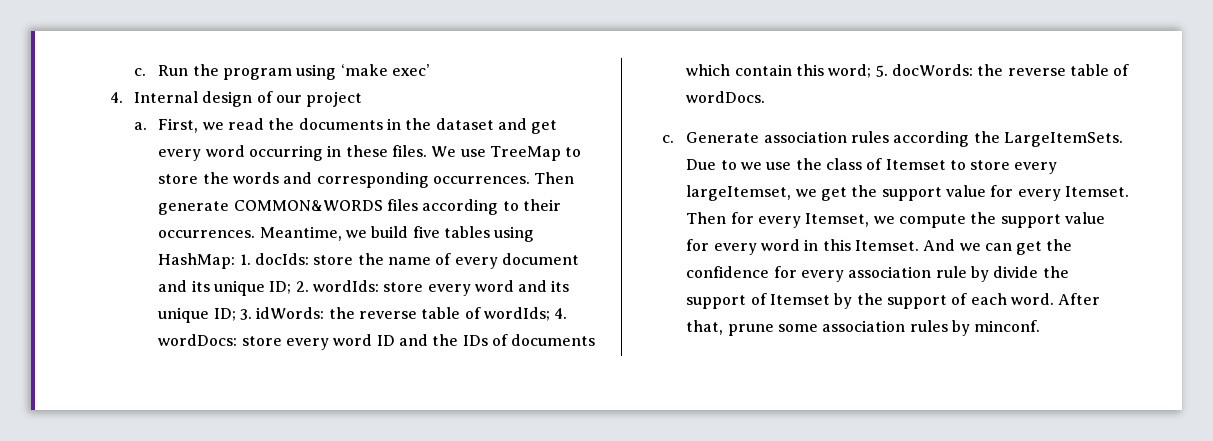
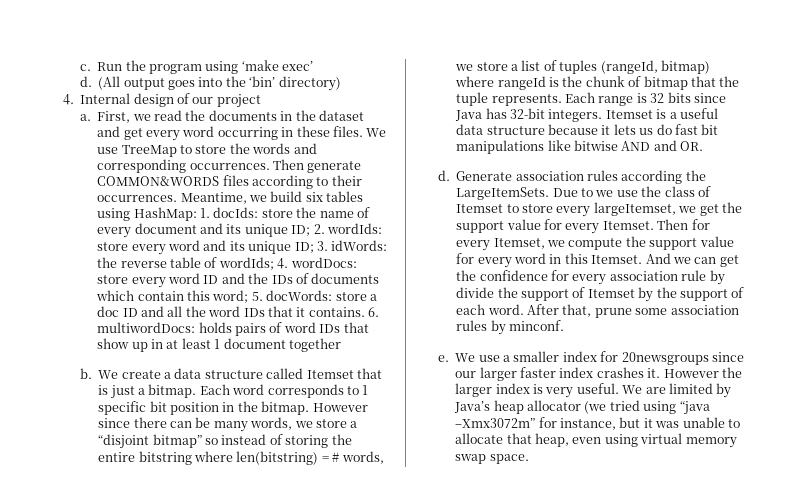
+ d. (All output goes into the ‘bin’ directory)
- Meantime, we build five tables using HashMap: 1. docIds: store the name of every document and its unique ID; 2. wordIds: store every word and its unique ID; 3. idWords: the reverse table of wordIds; 4. wordDocs: store every word ID and the IDs of documents which contain this word; 5. docWords: the reverse table of wordDocs.
- c.
+ Meantime, we build six tables using HashMap: 1. docIds: store the name of every document and its unique ID; 2. wordIds: store every word and its unique ID; 3. idWords: the reverse table of wordIds; 4. wordDocs: store every word ID and the IDs of documents which contain this word; 5. docWords: store a doc ID and all the word IDs that it contains. 6. multiwordDocs: holds pairs of word IDs that show up in at least 1 document together
+ b. We create a data structure called Itemset that is just a bitmap. Each word corresponds to 1 specific bit position in the bitmap. However since there can be many words, we store a “disjoint bitmap” so instead of storing the entire bitstring where len(bitstring) = # words, we store a list of tuples (rangeId, bitmap) where rangeId is the chunk of bitmap that the tuple represents. Each range is 32 bits since Java has 32-bit integers. Itemset is a useful data structure because it lets us do fast bit manipulations like bitwise AND and OR.
+ d.
+ e. We use a smaller index for 20newsgroups since our larger faster index crashes it. However the larger index is very useful. We are limited by Java’s heap allocator (we tried using “java –Xmx3072m” for instance, but it was unable to allocate that heap, even using virtual memory swap space.

